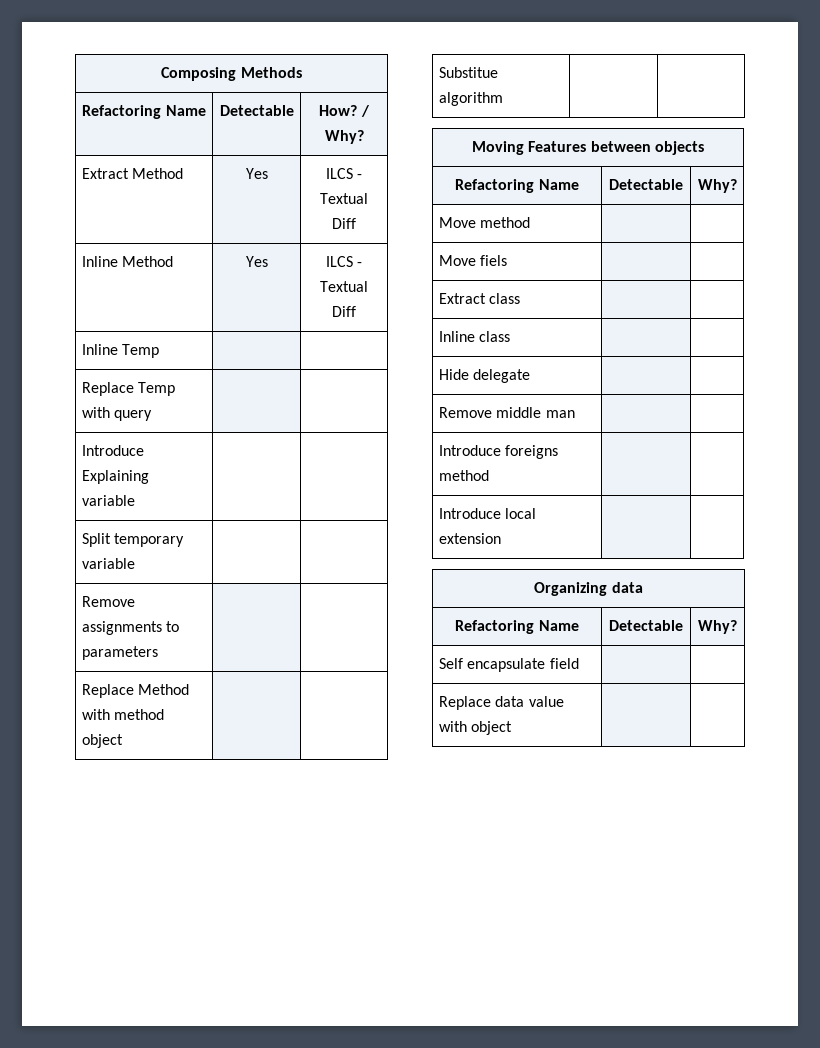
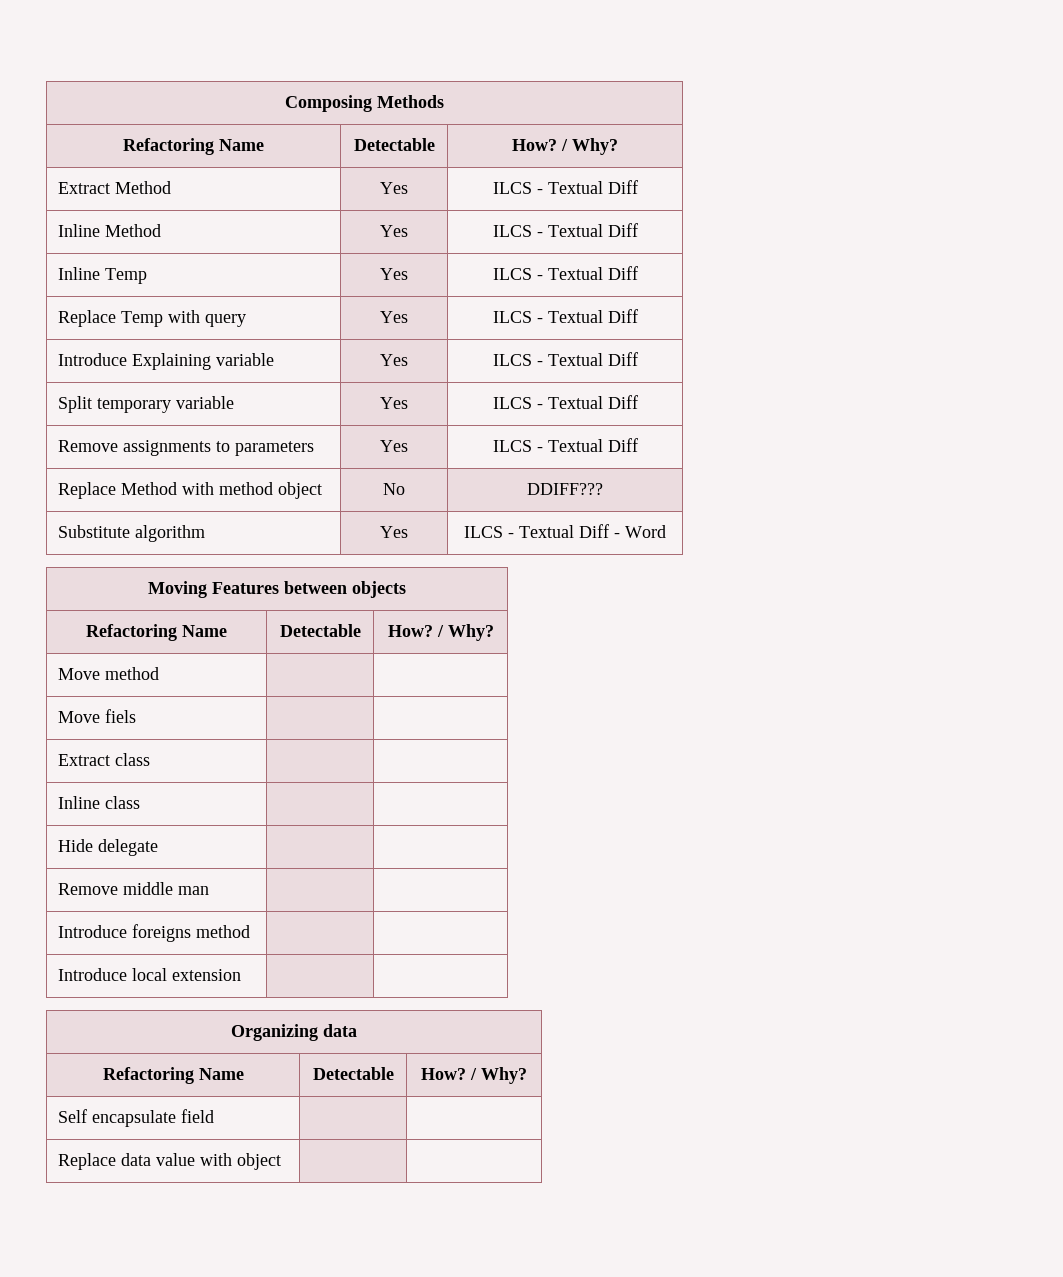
- Inline Temp | |
+ Inline Temp | Yes | ILCS - Textual Diff
- Replace Temp with query | |
- Introduce Explaining variable | |
- Split temporary variable | |
+ Replace Temp with query | Yes | ILCS - Textual Diff
+ Introduce Explaining variable | Yes | ILCS - Textual Diff
+ Split temporary variable | Yes | ILCS - Textual Diff
- Remove assignments to parameters | |
+ Remove assignments to parameters | Yes | ILCS - Textual Diff
- Replace Method with method object | |
- Substitue algorithm | |
+ Replace Method with method object | No | DDIFF???
+ Substitute algorithm | Yes | ILCS - Textual Diff - Word
  Moving Features between objects
- Refactoring Name | Detectable | Why?
+ Refactoring Name | Detectable | How? / Why?
  Organizing data
- Refactoring Name | Detectable | Why?
+ Refactoring Name | Detectable | How? / Why?

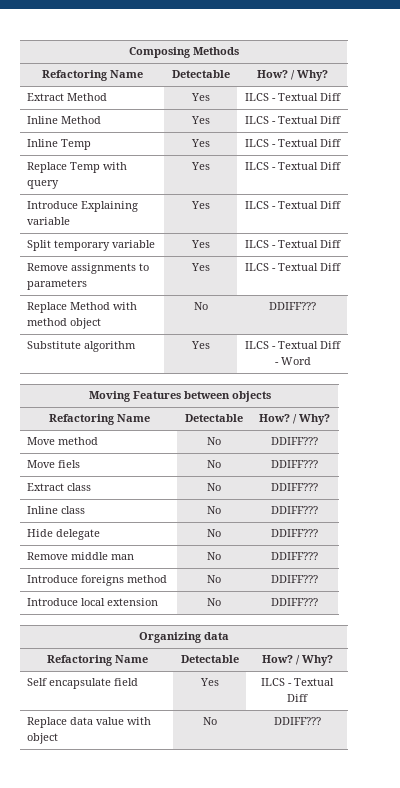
- Move method | |
+ Move method | No | DDIFF???
- Move fiels | |
+ Move fiels | No | DDIFF???
- Extract class | |
+ Extract class | No | DDIFF???
- Inline class | |
+ Inline class | No | DDIFF???
- Hide delegate | |
+ Hide delegate | No | DDIFF???
- Remove middle man | |
+ Remove middle man | No | DDIFF???
- Introduce foreigns method | |
+ Introduce foreigns method | No | DDIFF???
- Introduce local extension | |
+ Introduce local extension | No | DDIFF???
- Self encapsulate field | |
+ Self encapsulate field | Yes | ILCS - Textual Diff
- Replace data value with object | |
+ Replace data value with object | No | DDIFF???

